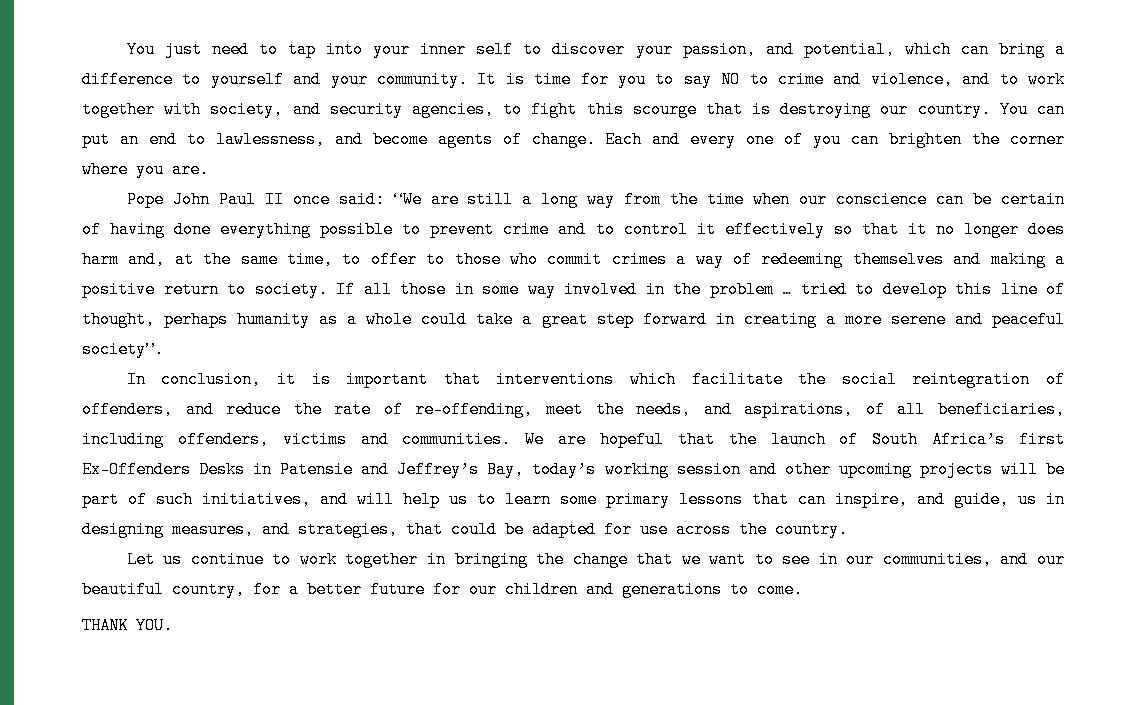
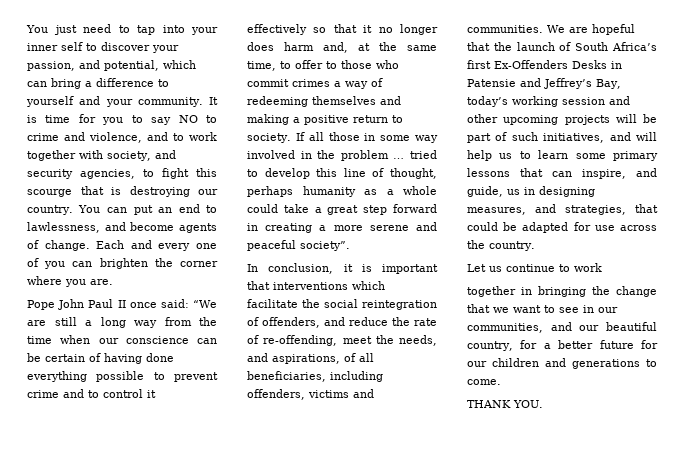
- Let us continue to work together in bringing the change that we want to see in our communities, and our beautiful country, for a better future for our children and generations to come.
+ Let us continue to work
+ together in bringing the change that we want to see in our communities, and our beautiful country, for a better future for our children and generations to come.

